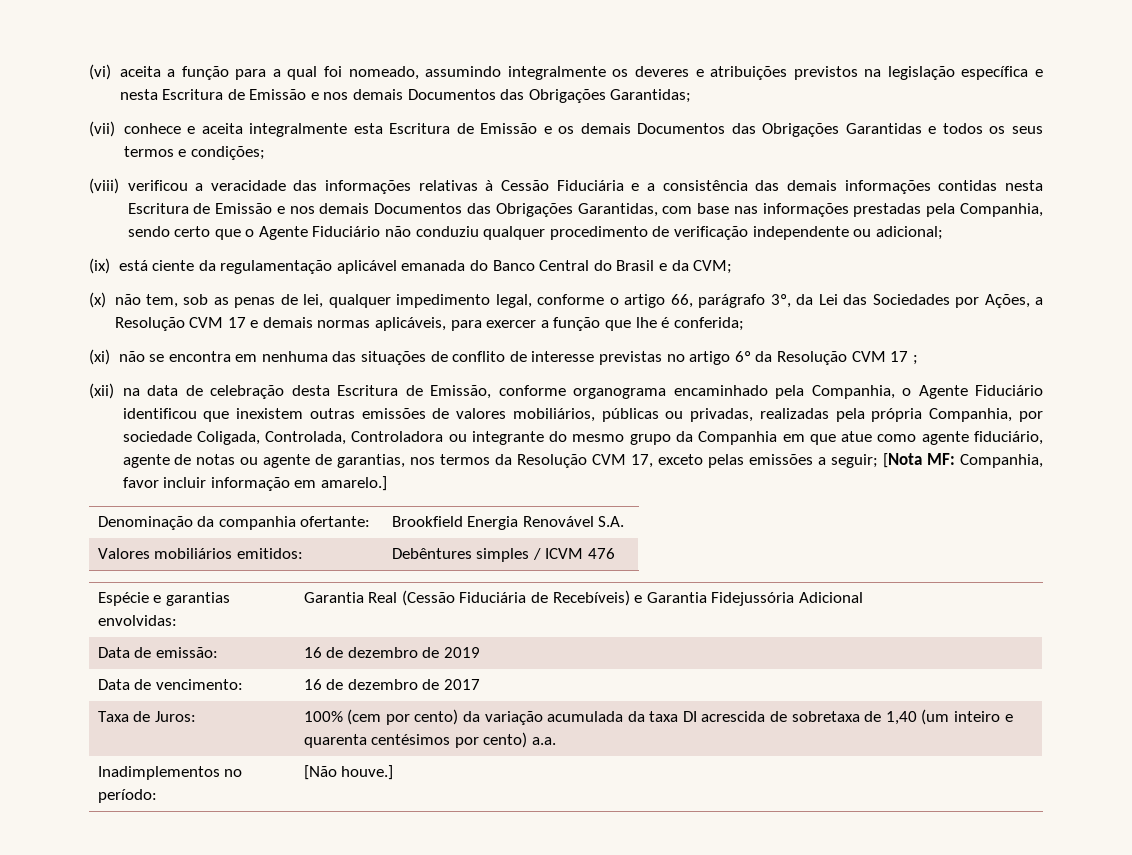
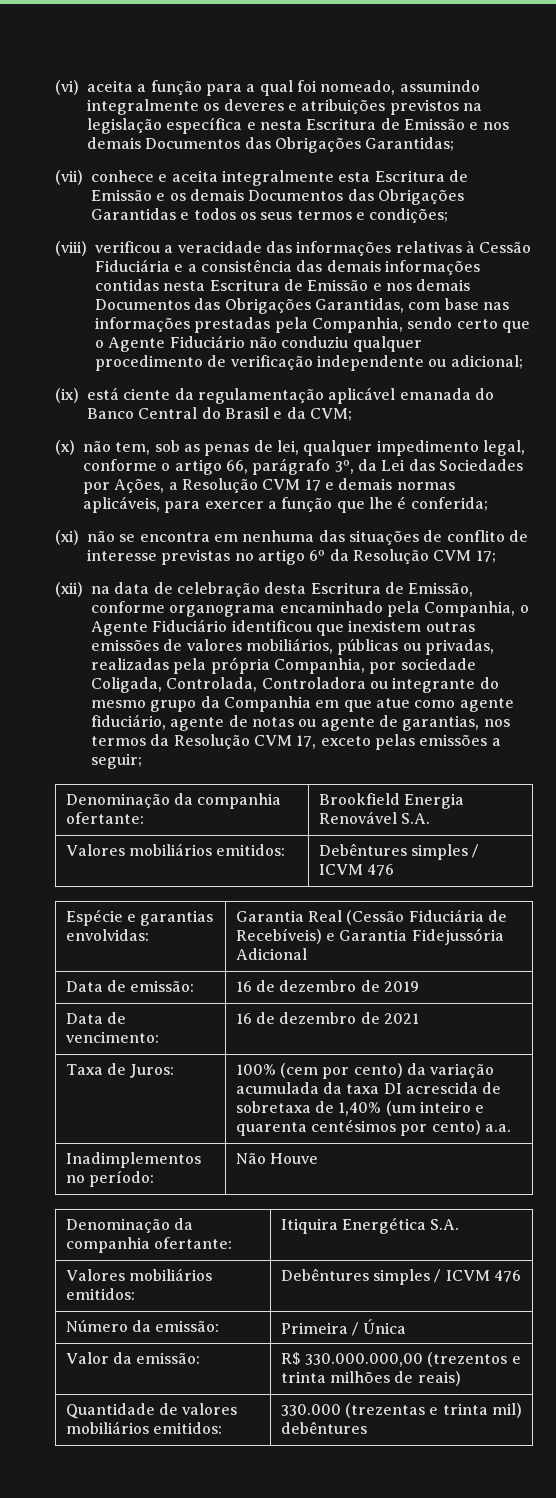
- (xi) não se encontra em nenhuma das situações de conflito de interesse previstas no artigo 6º da Resolução CVM 17 ;
+ (xi) não se encontra em nenhuma das situações de conflito de interesse previstas no artigo 6º da Resolução CVM 17;
- [Nota MF: Companhia, favor incluir informação em amarelo.]
- Data de vencimento: | 16 de dezembro de 2017
+ Data de vencimento: | 16 de dezembro de 2021
- Taxa de Juros: | 100% (cem por cento) da variação acumulada da taxa DI acrescida de sobretaxa de 1,40 (um inteiro e quarenta centésimos por cento) a.a.
+ Taxa de Juros: | 100% (cem por cento) da variação acumulada da taxa DI acrescida de sobretaxa de 1,40% (um inteiro e quarenta centésimos por cento) a.a.
- Inadimplementos no período: | [Não houve.]
+ Inadimplementos no período: | Não Houve
+ Denominação da companhia ofertante: | Itiquira Energética S.A.
+ Valores mobiliários emitidos: | Debêntures simples / ICVM 476
+ Número da emissão: | Primeira / Única
+ Valor da emissão: | R$ 330.000.000,00 (trezentos e trinta milhões de reais)
+ Quantidade de valores mobiliários emitidos: | 330.000 (trezentas e trinta mil) debêntures

